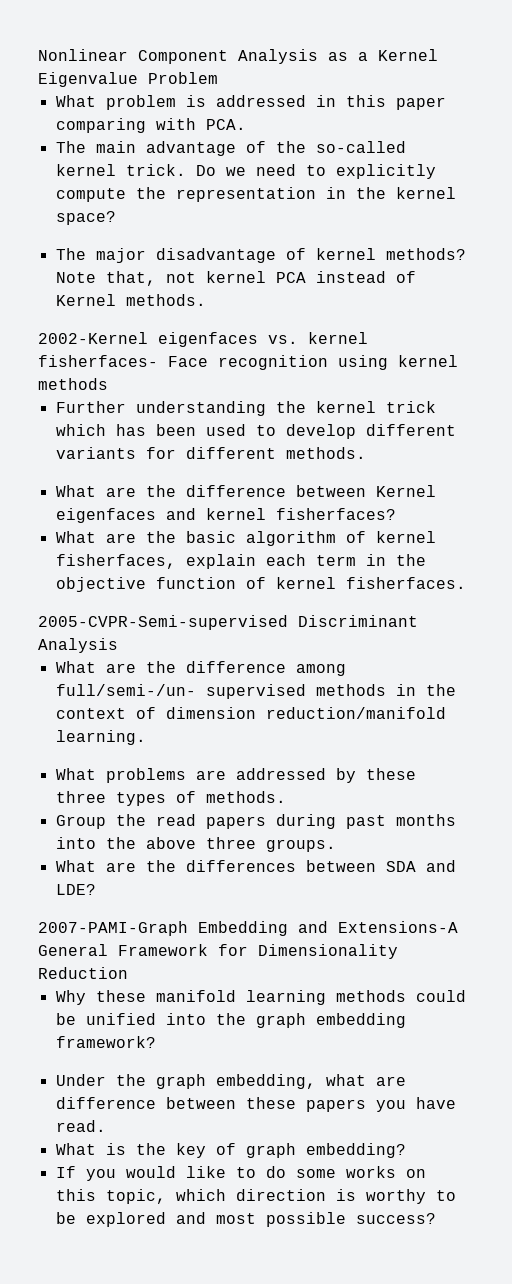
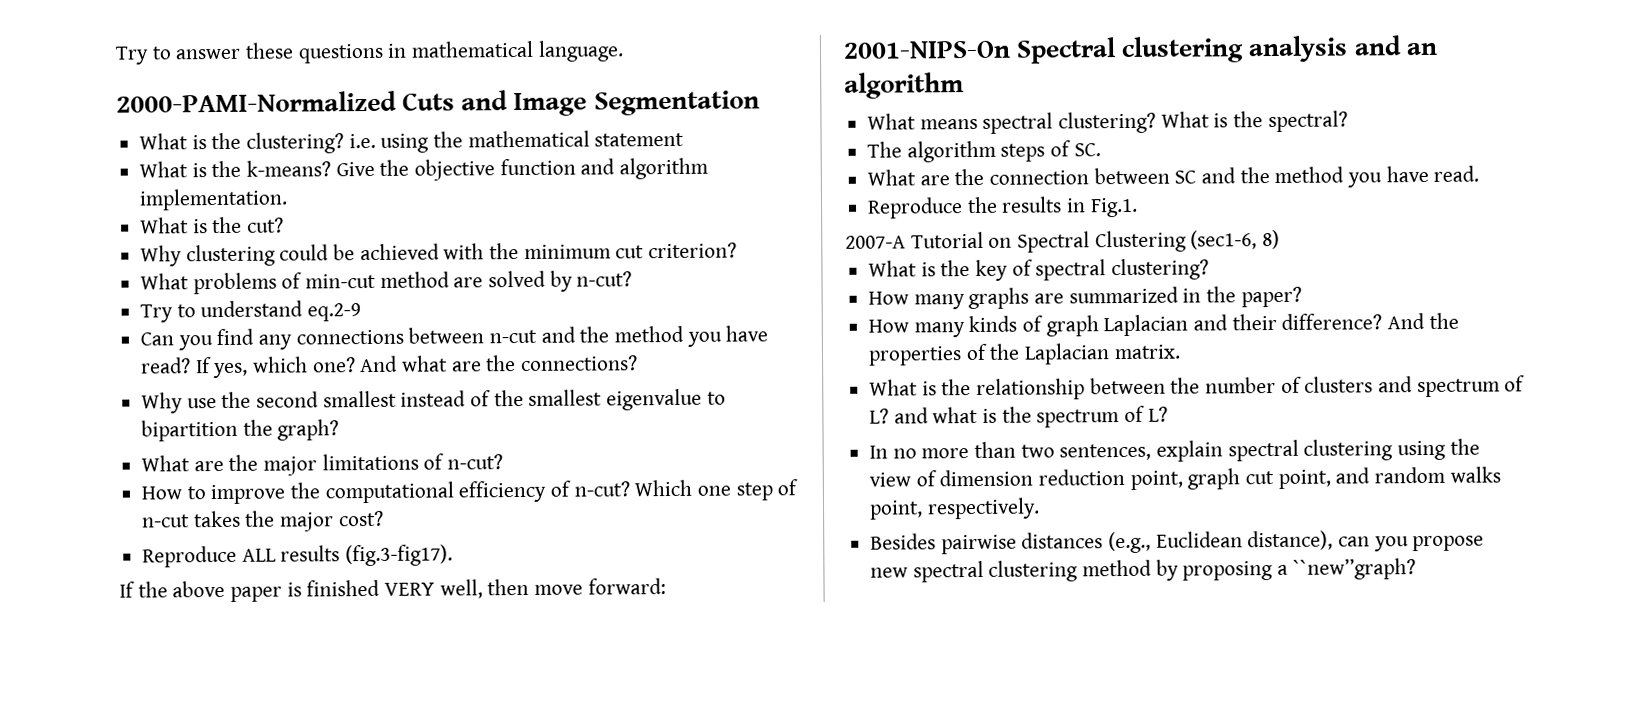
- Nonlinear Component Analysis as a Kernel Eigenvalue Problem
- What problem is addressed in this paper comparing with PCA.
- The main advantage of the so-called kernel trick. Do we need to explicitly compute the representation in the kernel space?
- The major disadvantage of kernel methods? Note that, not kernel PCA instead of Kernel methods.
- 2002-Kernel eigenfaces vs. kernel fisherfaces- Face recognition using kernel methods
- Further understanding the kernel trick which has been used to develop different variants for different methods.
- What are the difference between Kernel eigenfaces and kernel fisherfaces?
- What are the basic algorithm of kernel fisherfaces, explain each term in the objective function of kernel fisherfaces.
- 2005-CVPR-Semi-supervised Discriminant Analysis
- What are the difference among full/semi-/un- supervised methods in the context of dimension reduction/manifold learning.
- What problems are addressed by these three types of methods.
- Group the read papers during past months into the above three groups.
- What are the differences between SDA and LDE?
- 2007-PAMI-Graph Embedding and Extensions-A General Framework for Dimensionality Reduction
- Why these manifold learning methods could be unified into the graph embedding framework?
- Under the graph embedding, what are difference between these papers you have read.
+ Try to answer these questions in mathematical language.
+ 2000-PAMI-Normalized Cuts and Image Segmentation
+ What is the clustering? i.e. using the mathematical statement
+ What is the k-means? Give the objective function and algorithm implementation.
+ What is the cut?
+ Why clustering could be achieved with the minimum cut criterion?
+ What problems of min-cut method are solved by n-cut?
+ Try to understand eq.2-9
+ Can you find any connections between n-cut and the method you have read? If yes, which one? And what are the connections?
+ Why use the second smallest instead of the smallest eigenvalue to bipartition the graph?
+ What are the major limitations of n-cut?
+ How to improve the computational efficiency of n-cut? Which one step of n-cut takes the major cost?
+ Reproduce ALL results (fig.3-fig17).
+ If the above paper is finished VERY well, then move forward:
+ 2001-NIPS-On Spectral clustering analysis and an algorithm
+ What means spectral clustering? What is the spectral?
+ The algorithm steps of SC.
+ What are the connection between SC and the method you have read.
+ Reproduce the results in Fig.1.
+ 2007-A Tutorial on Spectral Clustering (sec1-6, 8)
- What is the key of graph embedding?
- If you would like to do some works on this topic, which direction is worthy to be explored and most possible success?
+ What is the key of spectral clustering?
+ How many graphs are summarized in the paper?
+ How many kinds of graph Laplacian and their difference? And the properties of the Laplacian matrix.
+ What is the relationship between the number of clusters and spectrum of L? and what is the spectrum of L?
+ In no more than two sentences, explain spectral clustering using the view of dimension reduction point, graph cut point, and random walks point, respectively.
+ Besides pairwise distances (e.g., Euclidean distance), can you propose new spectral clustering method by proposing a ``new’’graph?

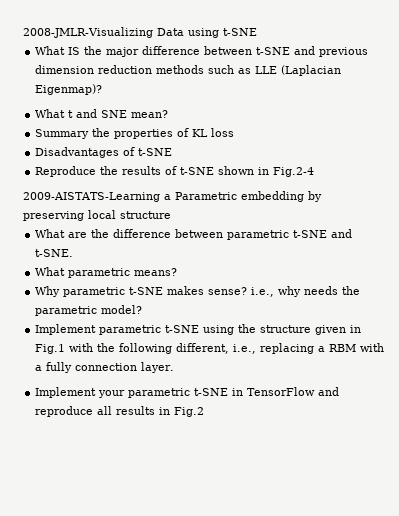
- Try to answer these questions in mathematical language.
- 2000-PAMI-Normalized Cuts and Image Segmentation
- What is the clustering? i.e. using the mathematical statement
- What is the k-means? Give the objective function and algorithm implementation.
- What is the cut?
- Why clustering could be achieved with the minimum cut criterion?
- What problems of min-cut method are solved by n-cut?
- Try to understand eq.2-9
- Can you find any connections between n-cut and the method you have read? If yes, which one? And what are the connections?
- Why use the second smallest instead of the smallest eigenvalue to bipartition the graph?
- What are the major limitations of n-cut?
- How to improve the computational efficiency of n-cut? Which one step of n-cut takes the major cost?
- Reproduce ALL results (fig.3-fig17).
- If the above paper is finished VERY well, then move forward:
- 2001-NIPS-On Spectral clustering analysis and an algorithm
- What means spectral clustering? What is the spectral?
- The algorithm steps of SC.
- What are the connection between SC and the method you have read.
- Reproduce the results in Fig.1.
- 2007-A Tutorial on Spectral Clustering (sec1-6, 8)
- What is the key of spectral clustering?
- How many graphs are summarized in the paper?
- How many kinds of graph Laplacian and their difference? And the properties of the Laplacian matrix.
- What is the relationship between the number of clusters and spectrum of L? and what is the spectrum of L?
- In no more than two sentences, explain spectral clustering using the view of dimension reduction point, graph cut point, and random walks point, respectively.
- Besides pairwise distances (e.g., Euclidean distance), can you propose new spectral clustering method by proposing a ``new’’graph?
+ 2008-JMLR-Visualizing Data using t-SNE
+ What IS the major difference between t-SNE and previous dimension reduction methods such as LLE (Laplacian Eigenmap)?
+ What t and SNE mean?
+ Summary the properties of KL loss
+ Disadvantages of t-SNE
+ Reproduce the results of t-SNE shown in Fig.2-4
+ 2009-AISTATS-Learning a Parametric embedding by preserving local structure
+ What are the difference between parametric t-SNE and t-SNE.
+ What parametric means?
+ Why parametric t-SNE makes sense? i.e., why needs the parametric model?
+ Implement parametric t-SNE using the structure given in Fig.1 with the following different, i.e., replacing a RBM with a fully connection layer.
+ Implement your parametric t-SNE in TensorFlow and reproduce all results in Fig.2

